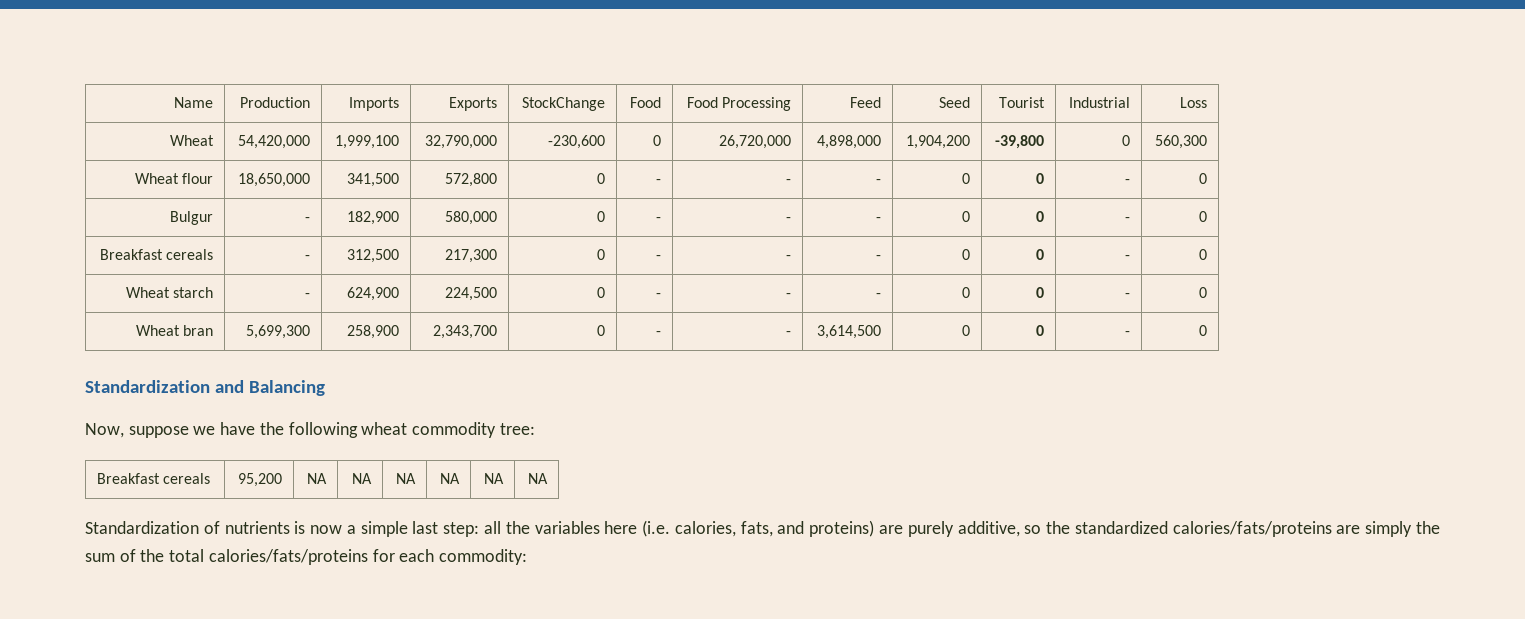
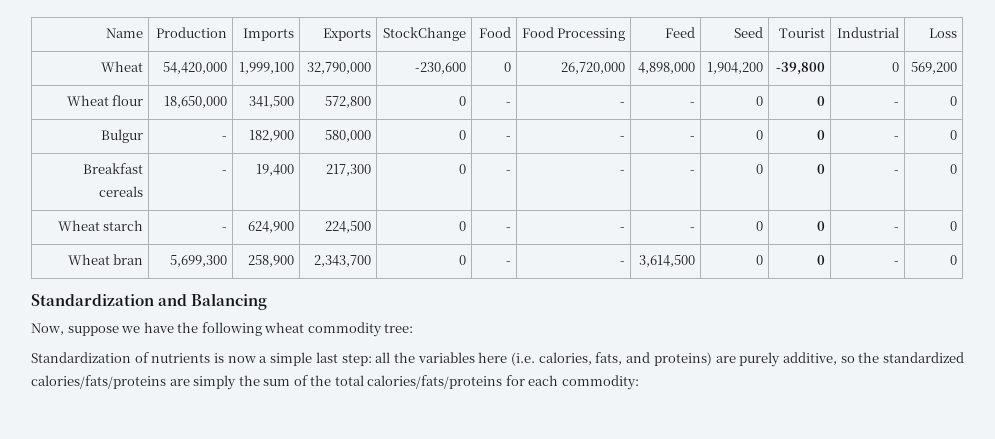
- Wheat | 54,420,000 | 1,999,100 | 32,790,000 | -230,600 | 0 | 26,720,000 | 4,898,000 | 1,904,200 | -39,800 | 0 | 560,300
+ Wheat | 54,420,000 | 1,999,100 | 32,790,000 | -230,600 | 0 | 26,720,000 | 4,898,000 | 1,904,200 | -39,800 | 0 | 569,200
- Breakfast cereals | - | 312,500 | 217,300 | 0 | - | - | - | 0 | 0 | - | 0
+ Breakfast cereals | - | 19,400 | 217,300 | 0 | - | - | - | 0 | 0 | - | 0
- Breakfast cereals | 95,200 | NA | NA | NA | NA | NA | NA

